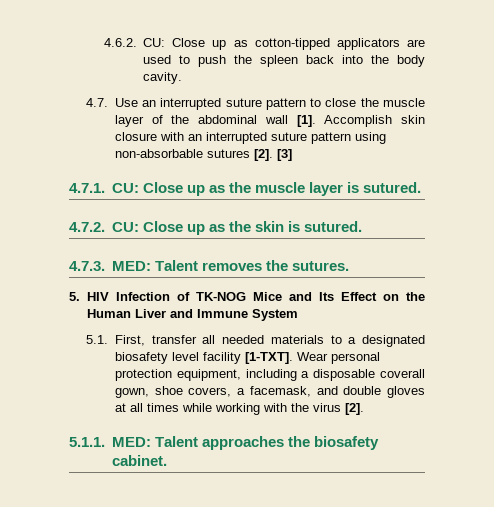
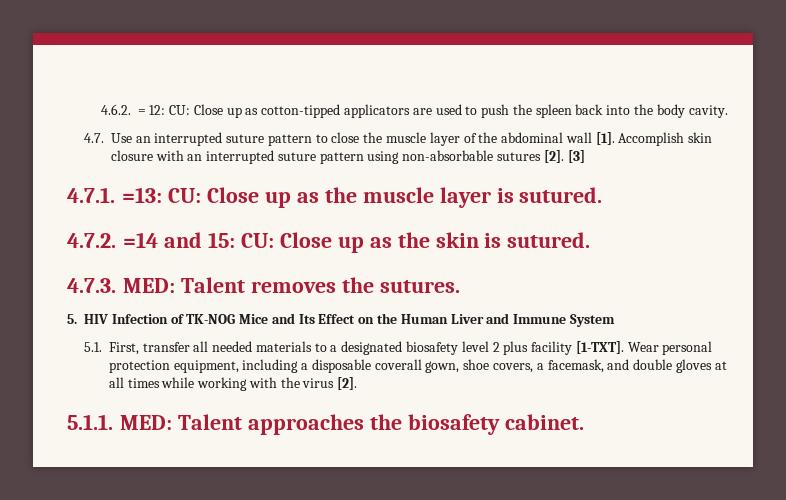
- 4.6.2. CU: Close up as cotton-tipped applicators are used to push the spleen back into the body cavity.
+ 4.6.2. = 12: CU: Close up as cotton-tipped applicators are used to push the spleen back into the body cavity.
- 4.7.1. CU: Close up as the muscle layer is sutured.
+ 4.7.1. =13: CU: Close up as the muscle layer is sutured.
- 4.7.2. CU: Close up as the skin is sutured.
+ 4.7.2. =14 and 15: CU: Close up as the skin is sutured.
- 5.1. First, transfer all needed materials to a designated biosafety level facility [1-TXT].
+ 5.1. First, transfer all needed materials to a designated biosafety level 2 plus facility [1-TXT].

